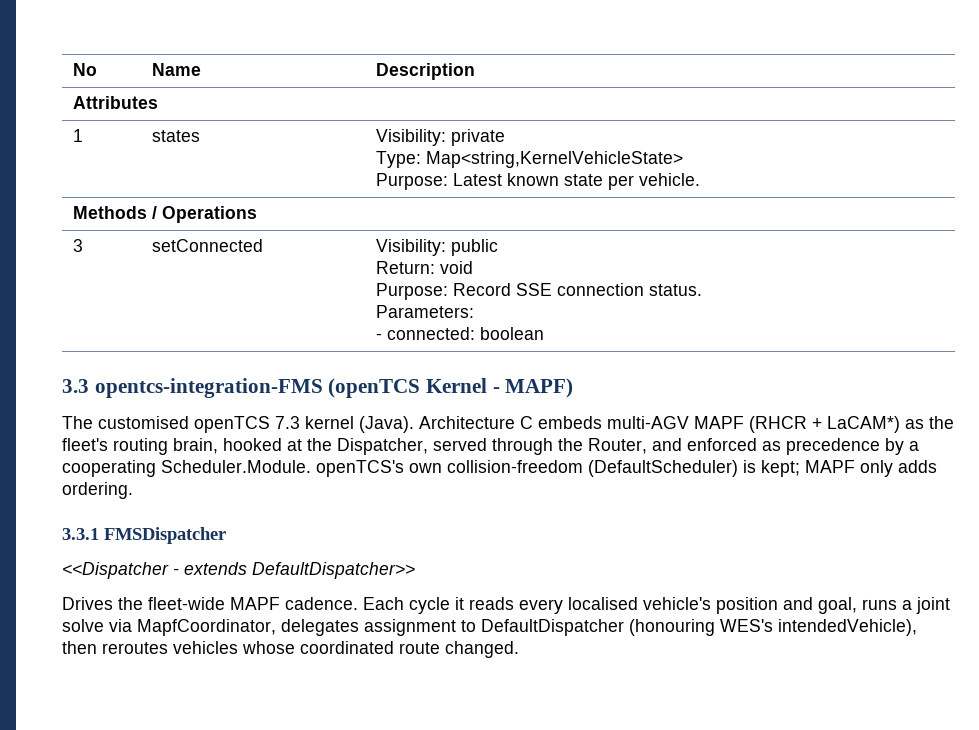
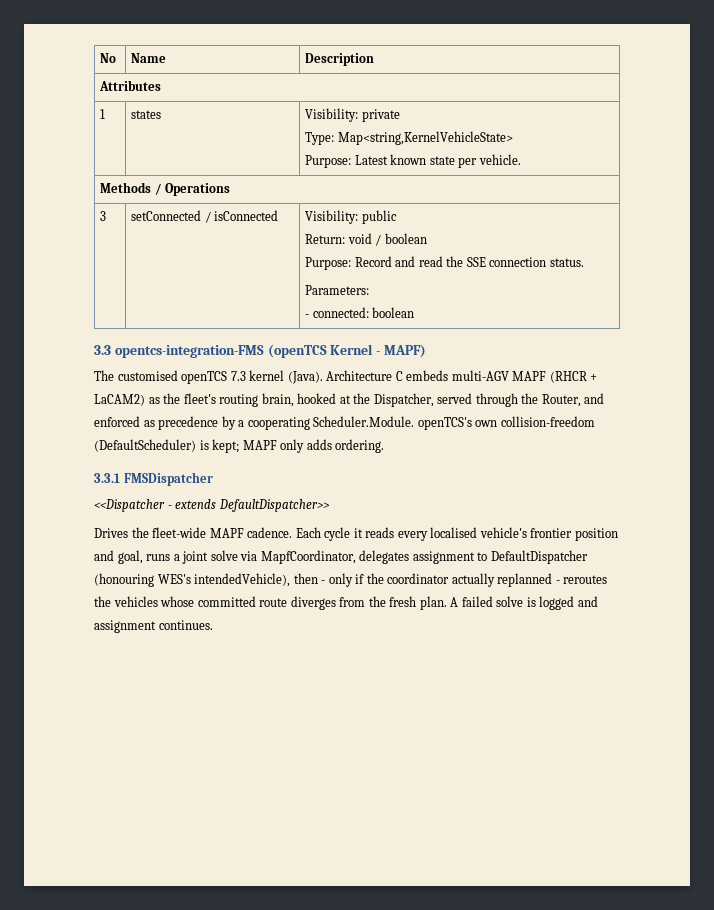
- 3 | setConnected | Visibility: public
- Return: void
- Purpose: Record SSE connection status.
+ 3 | setConnected / isConnected | Visibility: public
+ Return: void / boolean
+ Purpose: Record and read the SSE connection status.
- Architecture C embeds multi-AGV MAPF (RHCR + LaCAM*) as the fleet's routing brain, hooked at the Dispatcher, served through the Router, and enforced as precedence by a cooperating Scheduler.Module. openTCS's own collision-freedom (DefaultScheduler) is kept; MAPF only adds ordering.
+ Architecture C embeds multi-AGV MAPF (RHCR + LaCAM2) as the fleet's routing brain, hooked at the Dispatcher, served through the Router, and enforced as precedence by a cooperating Scheduler.Module. openTCS's own collision-freedom (DefaultScheduler) is kept; MAPF only adds ordering.
- Each cycle it reads every localised vehicle's position and goal, runs a joint solve via MapfCoordinator, delegates assignment to DefaultDispatcher (honouring WES's intendedVehicle), then reroutes vehicles whose coordinated route changed.
+ Each cycle it reads every localised vehicle's frontier position and goal, runs a joint solve via MapfCoordinator, delegates assignment to DefaultDispatcher (honouring WES's intendedVehicle), then - only if the coordinator actually replanned - reroutes the vehicles whose committed route diverges from the fresh plan. A failed solve is logged and assignment continues.

